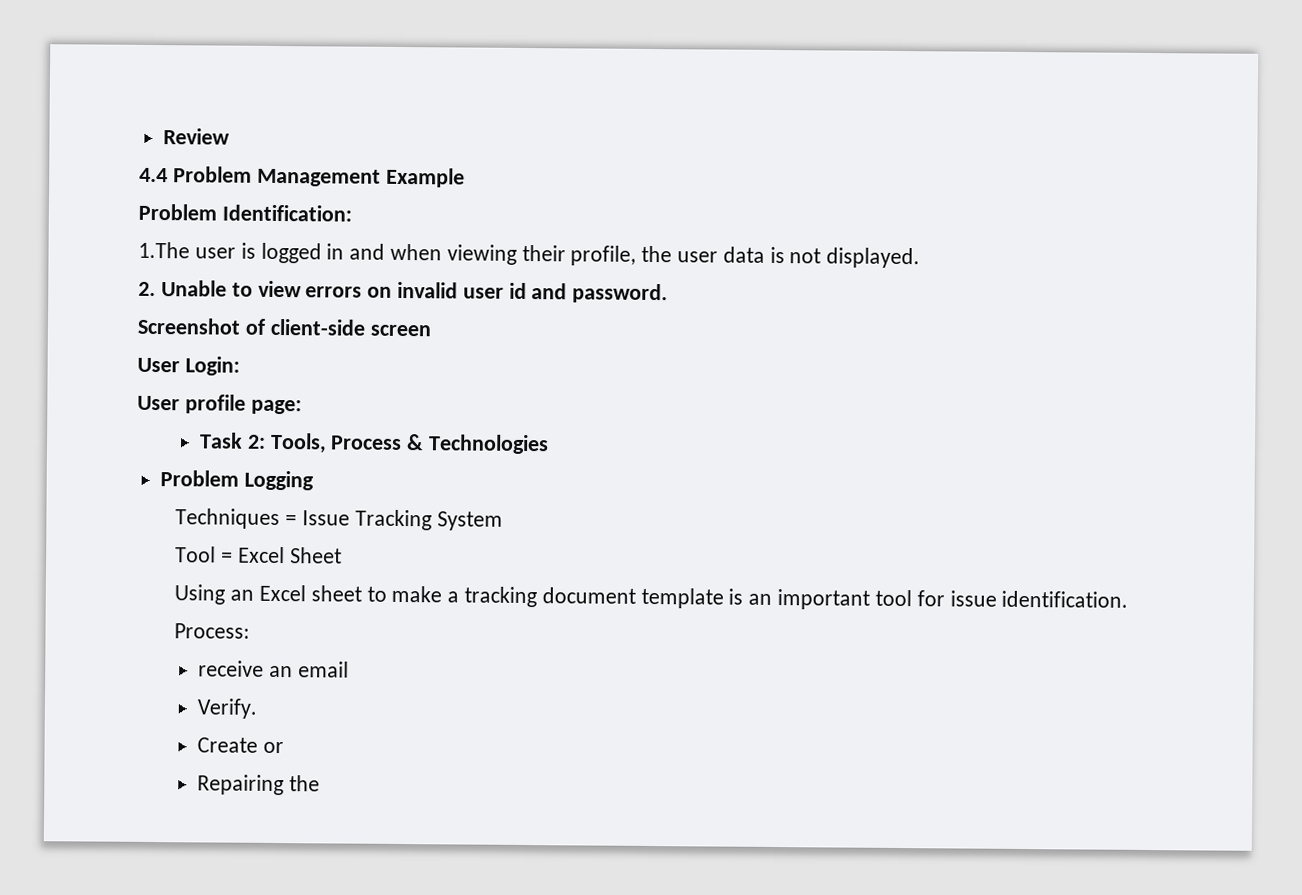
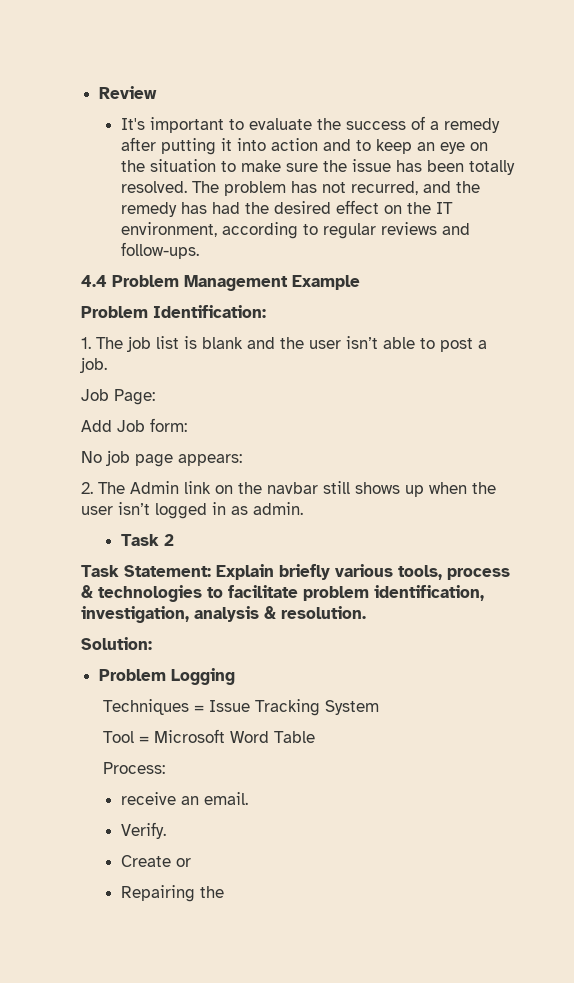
+ It's important to evaluate the success of a remedy after putting it into action and to keep an eye on the situation to make sure the issue has been totally resolved. The problem has not recurred, and the remedy has had the desired effect on the IT environment, according to regular reviews and follow-ups.
- 1.The user is logged in and when viewing their profile, the user data is not displayed.
- 2. Unable to view errors on invalid user id and password.
- Screenshot of client-side screen
- User Login:
- User profile page:
- Task 2: Tools, Process & Technologies
+ 1. The job list is blank and the user isn’t able to post a job.
+ Job Page:
+ Add Job form:
+ No job page appears:
+ 2. The Admin link on the navbar still shows up when the user isn’t logged in as admin.
+ Task 2
+ Task Statement: Explain briefly various tools, process & technologies to facilitate problem identification, investigation, analysis & resolution.
+ Solution:
- Tool = Excel Sheet
- Using an Excel sheet to make a tracking document template is an important tool for issue identification.
+ Tool = Microsoft Word Table
- receive an email
+ receive an email.

